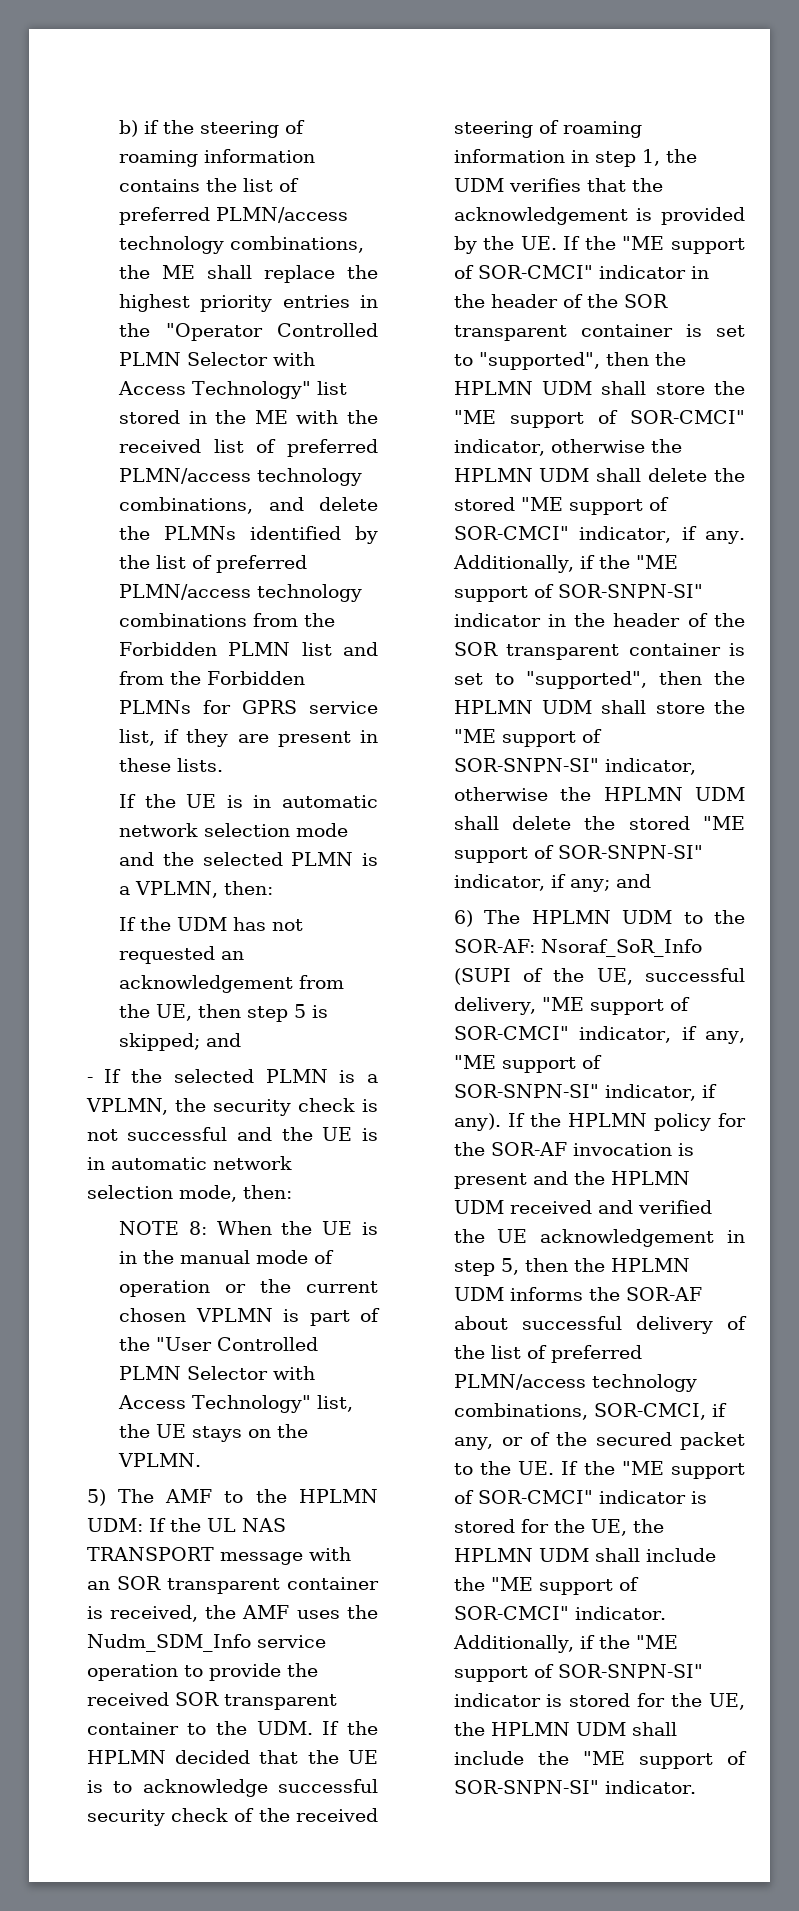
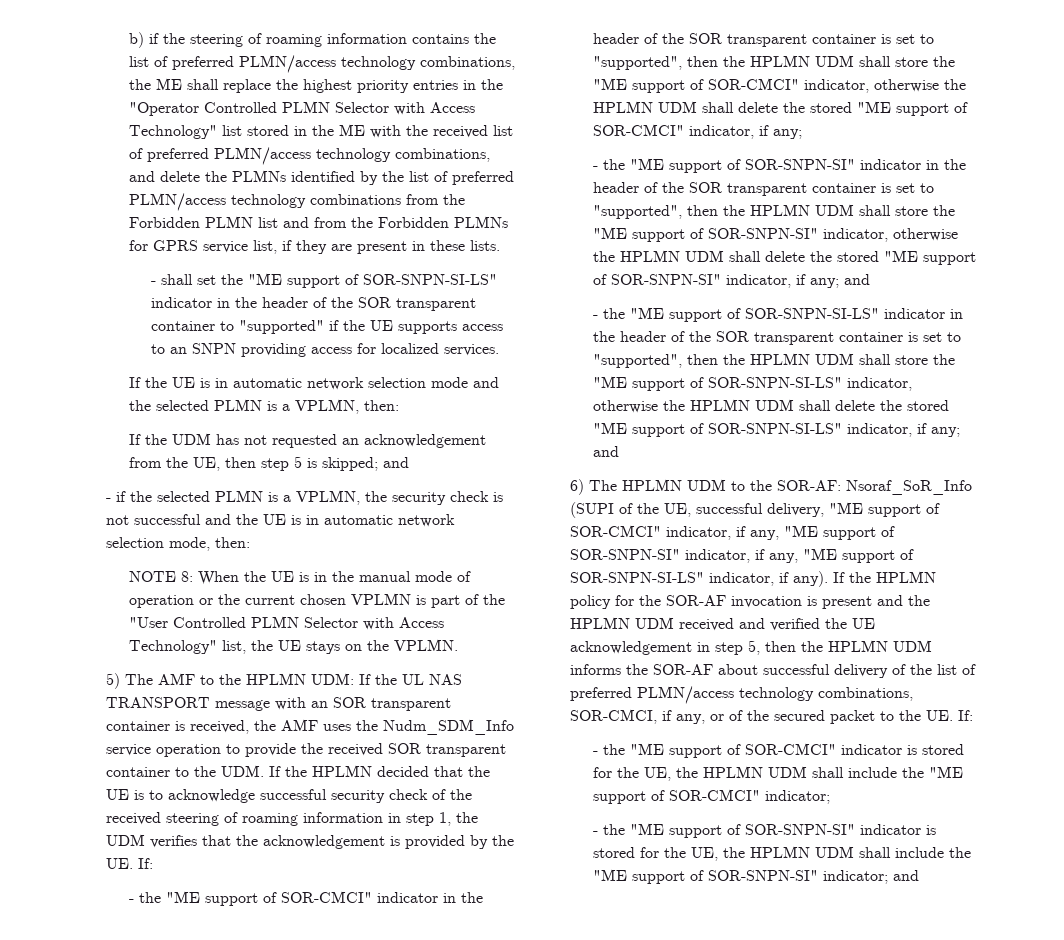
+ - shall set the "ME support of SOR-SNPN-SI-LS" indicator in the header of the SOR transparent container to "supported" if the UE supports access to an SNPN providing access for localized services.
- - If the selected PLMN is a VPLMN, the security check is not successful and the UE is in automatic network selection mode, then:
+ - if the selected PLMN is a VPLMN, the security check is not successful and the UE is in automatic network selection mode, then:
- If the UL NAS TRANSPORT message with an SOR transparent container is received, the AMF uses the Nudm_SDM_Info service operation to provide the received SOR transparent container to the UDM. If the HPLMN decided that the UE is to acknowledge successful security check of the received steering of roaming information in step 1, the UDM verifies that the acknowledgement is provided by the UE. If the "ME support of SOR-CMCI" indicator in the header of the SOR transparent container is set to "supported", then the HPLMN UDM shall store the "ME support of SOR-CMCI" indicator, otherwise the HPLMN UDM shall delete the stored "ME support of SOR-CMCI" indicator, if any. Additionally, if the "ME support of SOR-SNPN-SI" indicator in the header of the SOR transparent container is set to "supported", then the HPLMN UDM shall store the "ME support of SOR-SNPN-SI" indicator, otherwise the HPLMN UDM shall delete the stored "ME support of SOR-SNPN-SI" indicator, if any;
+ If the UL NAS TRANSPORT message with an SOR transparent container is received, the AMF uses the Nudm_SDM_Info service operation to provide the received SOR transparent container to the UDM. If the HPLMN decided that the UE is to acknowledge successful security check of the received steering of roaming information in step 1, the UDM verifies that the acknowledgement is provided by the UE. If:
+ - the "ME support of SOR-CMCI" indicator in the header of the SOR transparent container is set to "supported", then the HPLMN UDM shall store the "ME support of SOR-CMCI" indicator, otherwise the HPLMN UDM shall delete the stored "ME support of SOR-CMCI" indicator, if any;
+ - the "ME support of SOR-SNPN-SI" indicator in the header of the SOR transparent container is set to "supported", then the HPLMN UDM shall store the "ME support of SOR-SNPN-SI" indicator, otherwise the HPLMN UDM shall delete the stored "ME support of SOR-SNPN-SI" indicator, if any;
+ - the "ME support of SOR-SNPN-SI-LS" indicator in the header of the SOR transparent container is set to "supported", then the HPLMN UDM shall store the "ME support of SOR-SNPN-SI-LS" indicator, otherwise the HPLMN UDM shall delete the stored "ME support of SOR-SNPN-SI-LS" indicator, if any; and
- 6) The HPLMN UDM to the SOR-AF: Nsoraf_SoR_Info (SUPI of the UE, successful delivery, "ME support of SOR-CMCI" indicator, if any, "ME support of SOR-SNPN-SI" indicator, if any).
+ 6) The HPLMN UDM to the SOR-AF: Nsoraf_SoR_Info (SUPI of the UE, successful delivery, "ME support of SOR-CMCI" indicator, if any, "ME support of SOR-SNPN-SI" indicator, if any, "ME support of SOR-SNPN-SI-LS" indicator, if any).
- If the HPLMN policy for the SOR-AF invocation is present and the HPLMN UDM received and verified the UE acknowledgement in step 5, then the HPLMN UDM informs the SOR-AF about successful delivery of the list of preferred PLMN/access technology combinations, SOR-CMCI, if any, or of the secured packet to the UE. If the "ME support of SOR-CMCI" indicator is stored for the UE, the HPLMN UDM shall include the "ME support of SOR-CMCI" indicator. Additionally, if the "ME support of SOR-SNPN-SI" indicator is stored for the UE, the HPLMN UDM shall include the "ME support of SOR-SNPN-SI" indicator.
+ If the HPLMN policy for the SOR-AF invocation is present and the HPLMN UDM received and verified the UE acknowledgement in step 5, then the HPLMN UDM informs the SOR-AF about successful delivery of the list of preferred PLMN/access technology combinations, SOR-CMCI, if any, or of the secured packet to the UE. If:
+ - the "ME support of SOR-CMCI" indicator is stored for the UE, the HPLMN UDM shall include the "ME support of SOR-CMCI" indicator;
+ - the "ME support of SOR-SNPN-SI" indicator is stored for the UE, the HPLMN UDM shall include the "ME support of SOR-SNPN-SI" indicator; and

